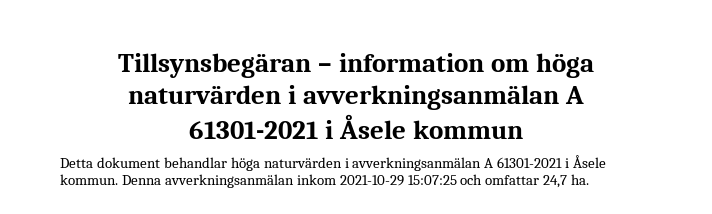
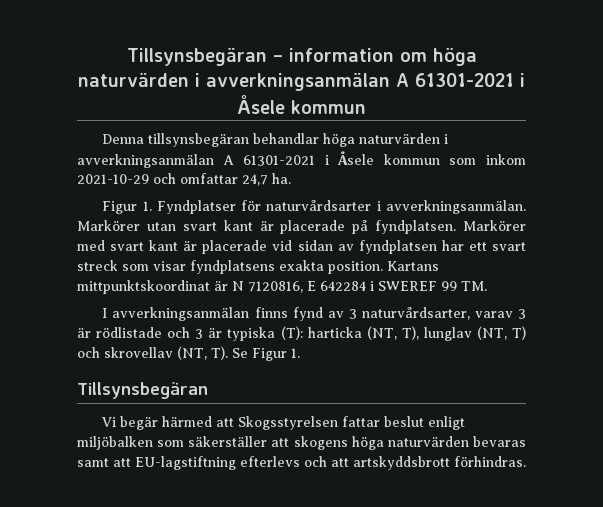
- Detta dokument behandlar höga naturvärden i avverkningsanmälan A 61301-2021 i Åsele kommun. Denna avverkningsanmälan inkom 2021-10-29 15:07:25 och omfattar 24,7 ha.
+ Denna tillsynsbegäran behandlar höga naturvärden i avverkningsanmälan A 61301-2021 i Åsele kommun som inkom 2021-10-29 och omfattar 24,7 ha.
+ Figur 1. Fyndplatser för naturvårdsarter i avverkningsanmälan. Markörer utan svart kant är placerade på fyndplatsen. Markörer med svart kant är placerade vid sidan av fyndplatsen har ett svart streck som visar fyndplatsens exakta position. Kartans mittpunktskoordinat är N 7120816, E 642284 i SWEREF 99 TM.
+ I avverkningsanmälan finns fynd av 3 naturvårdsarter, varav 3 är rödlistade och 3 är typiska (T): harticka (NT, T), lunglav (NT, T) och skrovellav (NT, T). Se Figur 1.
+ Tillsynsbegäran
+ Vi begär härmed att Skogsstyrelsen fattar beslut enligt miljöbalken som säkerställer att skogens höga naturvärden bevaras samt att EU-lagstiftning efterlevs och att artskyddsbrott förhindras.

